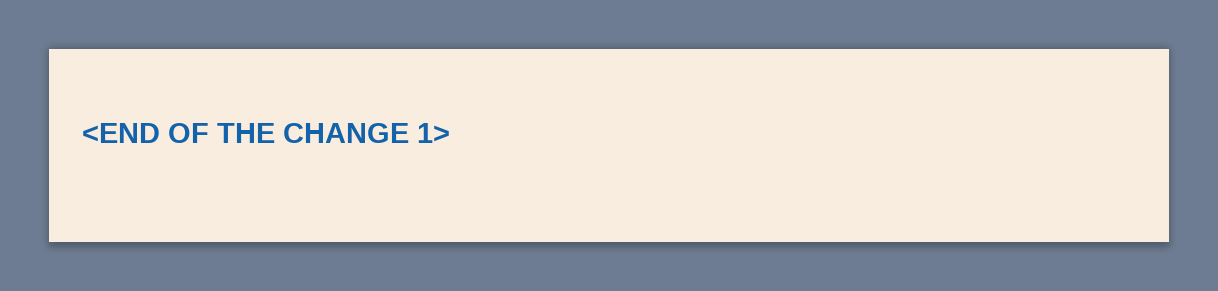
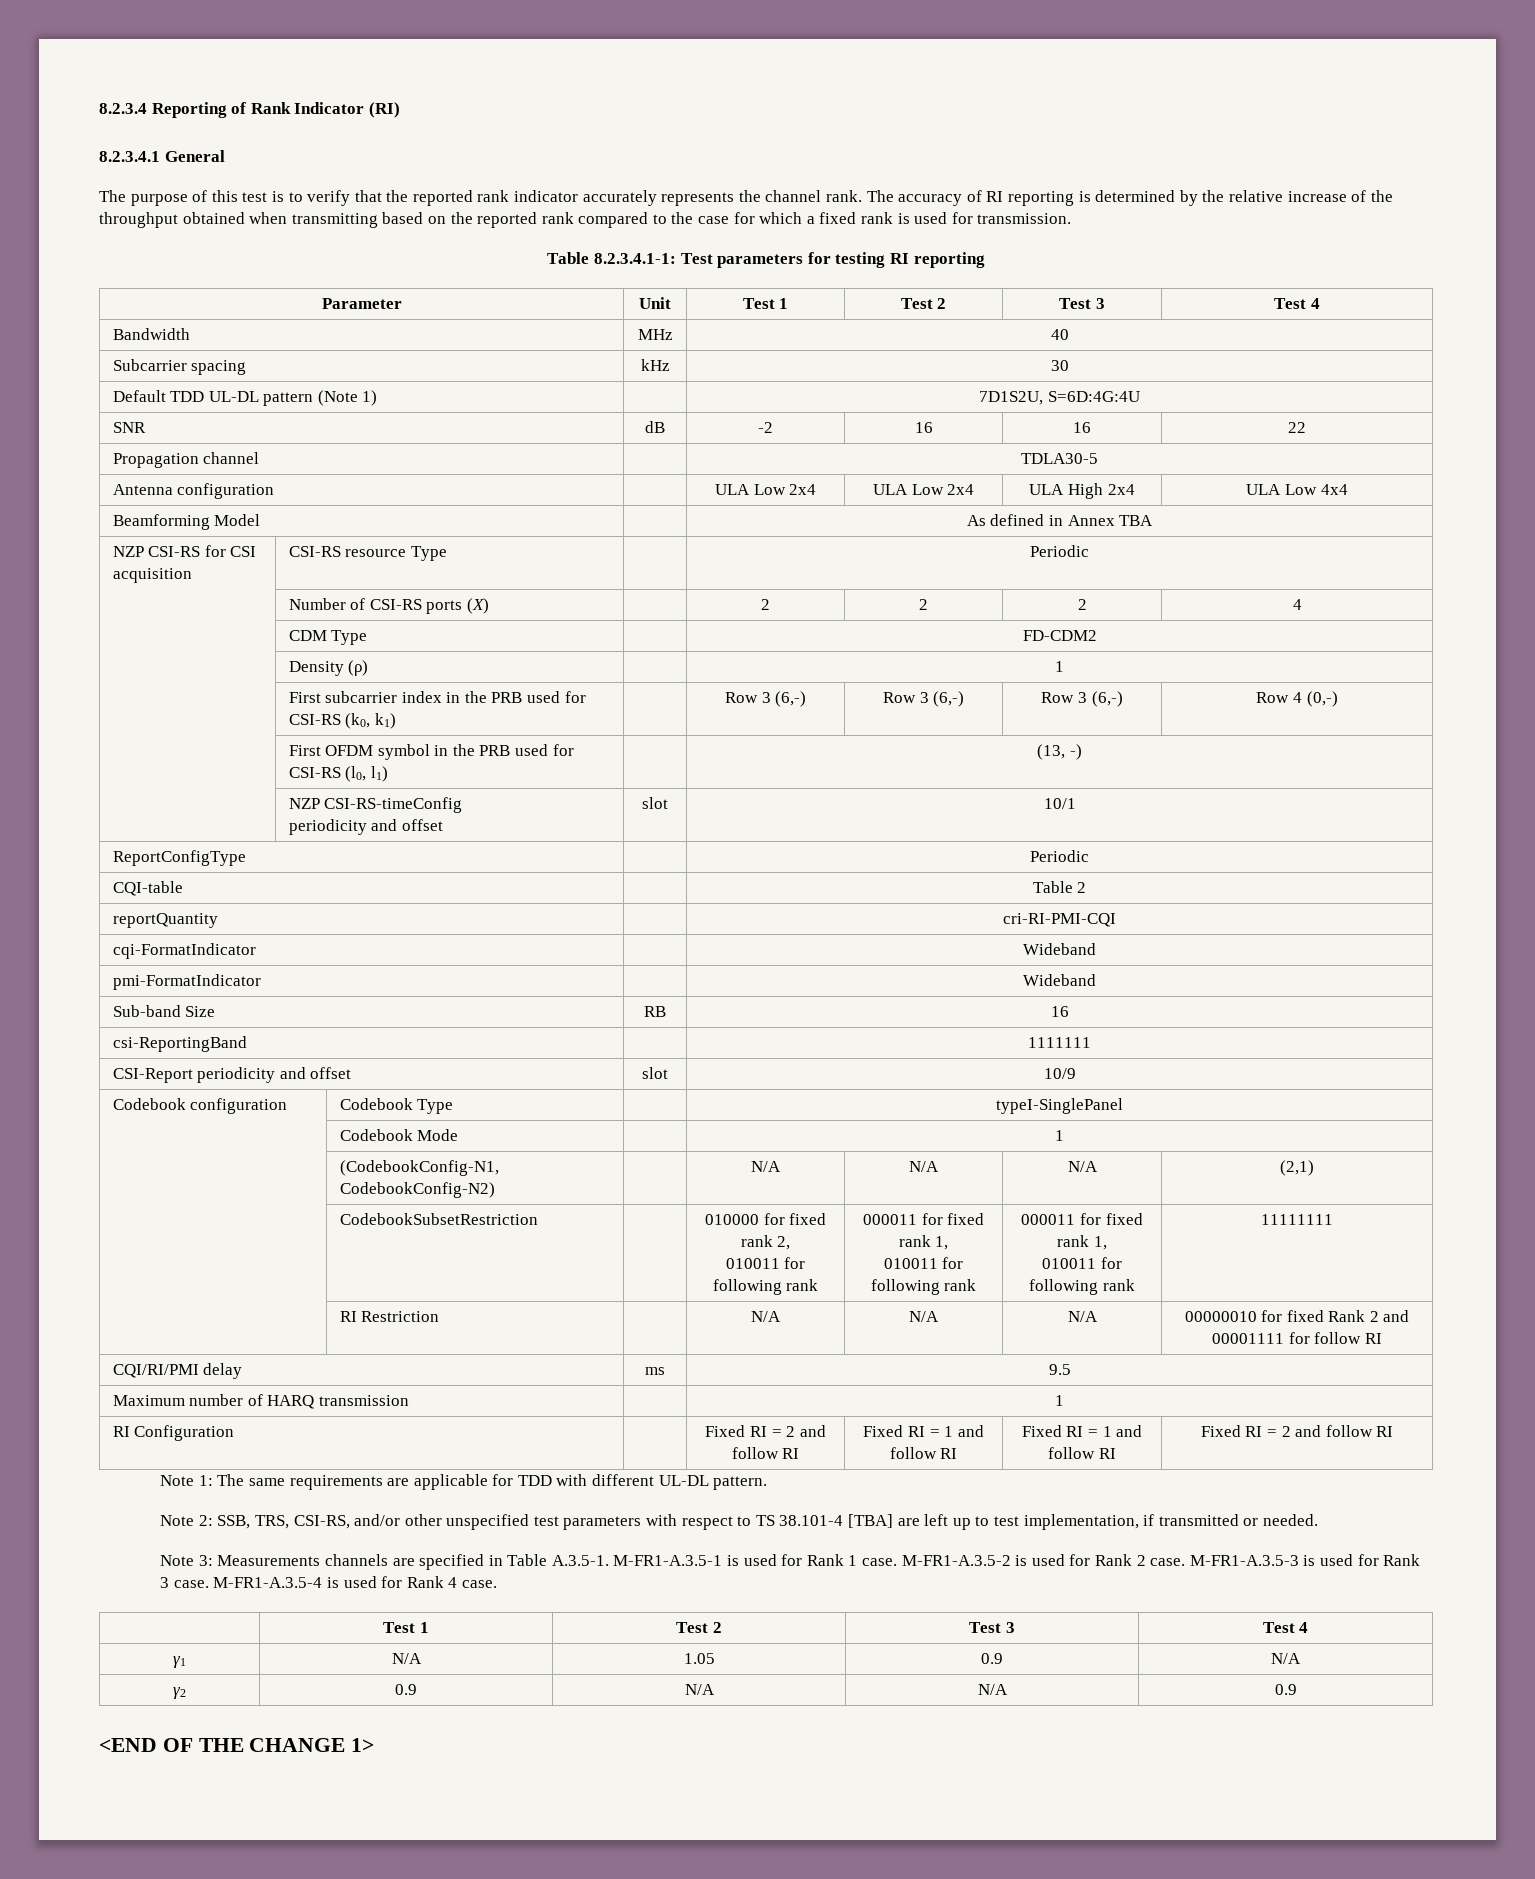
+ 8.2.3.4 Reporting of Rank Indicator (RI)
+ 8.2.3.4.1 General
+ The purpose of this test is to verify that the reported rank indicator accurately represents the channel rank. The accuracy of RI reporting is determined by the relative increase of the throughput obtained when transmitting based on the reported rank compared to the case for which a fixed rank is used for transmission.
+ Table 8.2.3.4.1-1: Test parameters for testing RI reporting
+ Parameter | Unit | Test 1 | Test 2 | Test 3 | Test 4
+ Bandwidth | MHz | 40
+ Subcarrier spacing | kHz | 30
+ Default TDD UL-DL pattern (Note 1) | | 7D1S2U, S=6D:4G:4U
+ SNR | dB | -2 | 16 | 16 | 22
+ Propagation channel | | TDLA30-5
+ Antenna configuration | | ULA Low 2x4 | ULA Low 2x4 | ULA High 2x4 | ULA Low 4x4
+ Beamforming Model | | As defined in Annex TBA
+ NZP CSI-RS for CSI acquisition | CSI-RS resource Type | | Periodic
+ | Number of CSI-RS ports (X) | | 2 | 2 | 2 | 4
+ | CDM Type | | FD-CDM2
+ | Density (ρ) | | 1
+ | First subcarrier index in the PRB used for CSI-RS (k0, k1) | | Row 3 (6,-) | Row 3 (6,-) | Row 3 (6,-) | Row 4 (0,-)
+ | First OFDM symbol in the PRB used for CSI-RS (l0, l1) | | (13, -)
+ | NZP CSI-RS-timeConfig
+ periodicity and offset | slot | 10/1
+ ReportConfigType | | Periodic
+ CQI-table | | Table 2
+ reportQuantity | | cri-RI-PMI-CQI
+ cqi-FormatIndicator | | Wideband
+ pmi-FormatIndicator | | Wideband
+ Sub-band Size | RB | 16
+ csi-ReportingBand | | 1111111
+ CSI-Report periodicity and offset | slot | 10/9
+ Codebook configuration | Codebook Type | | typeI-SinglePanel
+ | Codebook Mode | | 1
+ | (CodebookConfig-N1, CodebookConfig-N2) | | N/A | N/A | N/A | (2,1)
+ | CodebookSubsetRestriction | | 010000 for fixed rank 2,
+ 010011 for following rank | 000011 for fixed rank 1,
+ 010011 for following rank | 000011 for fixed rank 1,
+ 010011 for following rank | 11111111
+ | RI Restriction | | N/A | N/A | N/A | 00000010 for fixed Rank 2 and 00001111 for follow RI
+ CQI/RI/PMI delay | ms | 9.5
+ Maximum number of HARQ transmission | | 1
+ RI Configuration | | Fixed RI = 2 and follow RI | Fixed RI = 1 and follow RI | Fixed RI = 1 and follow RI | Fixed RI = 2 and follow RI
+ Note 1: The same requirements are applicable for TDD with different UL-DL pattern.
+ Note 2: SSB, TRS, CSI-RS, and/or other unspecified test parameters with respect to TS 38.101-4 [TBA] are left up to test implementation, if transmitted or needed.
+ Note 3: Measurements channels are specified in Table A.3.5-1. M-FR1-A.3.5-1 is used for Rank 1 case. M-FR1-A.3.5-2 is used for Rank 2 case. M-FR1-A.3.5-3 is used for Rank 3 case. M-FR1-A.3.5-4 is used for Rank 4 case.
+ | Test 1 | Test 2 | Test 3 | Test 4
+ γ1 | N/A | 1.05 | 0.9 | N/A
+ γ2 | 0.9 | N/A | N/A | 0.9

